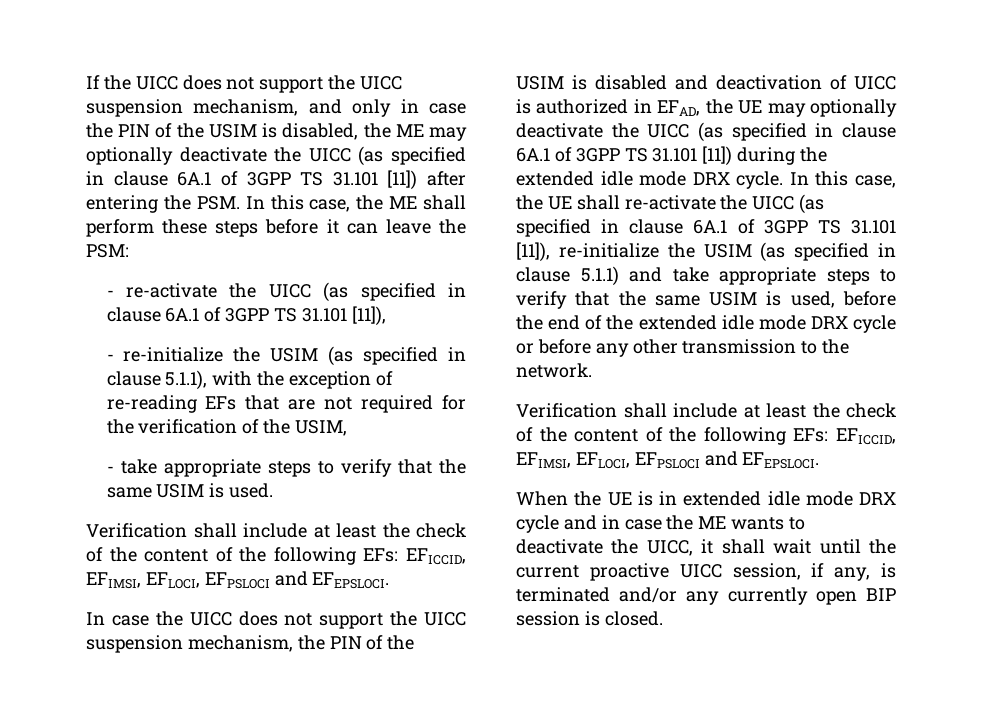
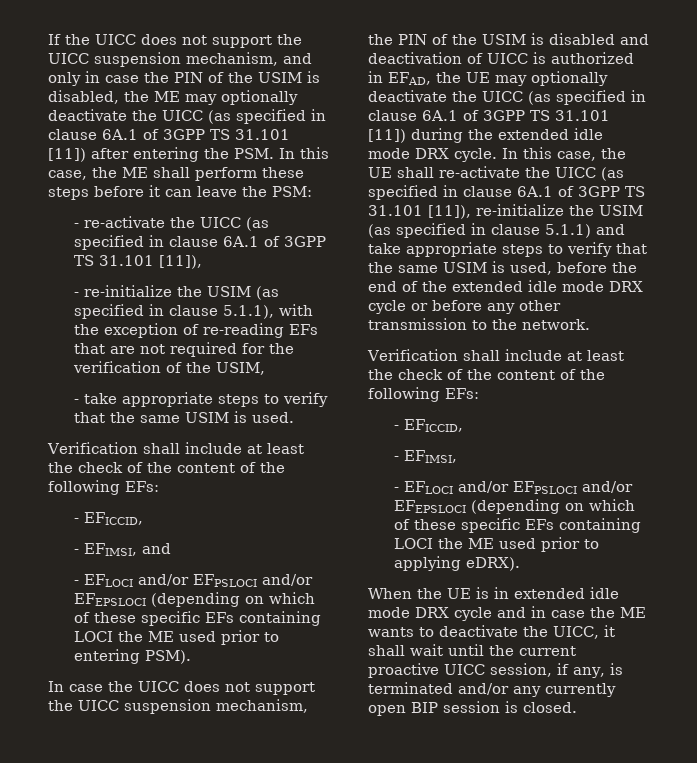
  - take appropriate steps to verify that the same USIM is used.
- Verification shall include at least the check of the content of the following EFs: EFICCID, EFIMSI, EFLOCI, EFPSLOCI and EFEPSLOCI.
+ Verification shall include at least the check of the content of the following EFs:
+ - EFICCID,
+ - EFIMSI, and
+ - EFLOCI and/or EFPSLOCI and/or EFEPSLOCI (depending on which of these specific EFs containing LOCI the ME used prior to entering PSM).
  In this case, the UE shall re-activate the UICC (as specified in clause 6A.1 of 3GPP TS 31.101 [11]), re-initialize the USIM (as specified in clause 5.1.1) and take appropriate steps to verify that the same USIM is used, before the end of the extended idle mode DRX cycle or before any other transmission to the network.
- Verification shall include at least the check of the content of the following EFs: EFICCID, EFIMSI, EFLOCI, EFPSLOCI and EFEPSLOCI.
+ Verification shall include at least the check of the content of the following EFs:
+ - EFICCID,
+ - EFIMSI,
+ - EFLOCI and/or EFPSLOCI and/or EFEPSLOCI (depending on which of these specific EFs containing LOCI the ME used prior to applying eDRX).

